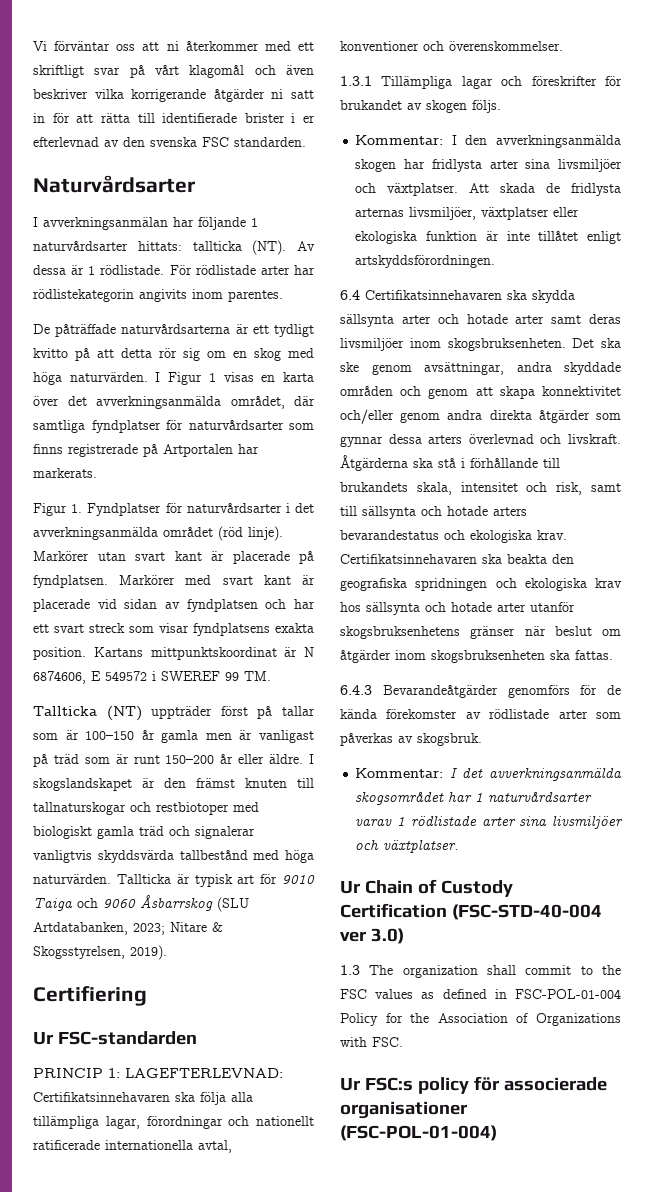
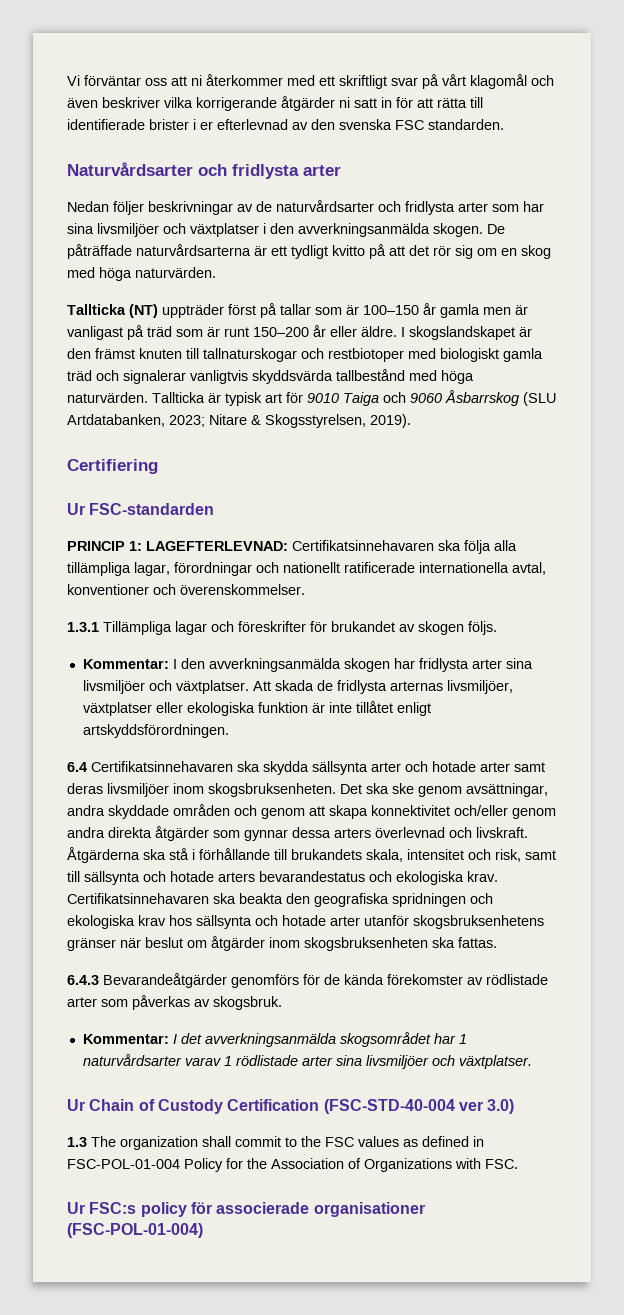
- Naturvårdsarter
- I avverkningsanmälan har följande 1 naturvårdsarter hittats: tallticka (NT). Av dessa är 1 rödlistade. För rödlistade arter har rödlistekategorin angivits inom parentes.
- De påträffade naturvårdsarterna är ett tydligt kvitto på att detta rör sig om en skog med höga naturvärden. I Figur 1 visas en karta över det avverkningsanmälda området, där samtliga fyndplatser för naturvårdsarter som finns registrerade på Artportalen har markerats.
- Figur 1. Fyndplatser för naturvårdsarter i det avverkningsanmälda området (röd linje). Markörer utan svart kant är placerade på fyndplatsen. Markörer med svart kant är placerade vid sidan av fyndplatsen och har ett svart streck som visar fyndplatsens exakta position. Kartans mittpunktskoordinat är N 6874606, E 549572 i SWEREF 99 TM.
+ Naturvårdsarter och fridlysta arter
+ Nedan följer beskrivningar av de naturvårdsarter och fridlysta arter som har sina livsmiljöer och växtplatser i den avverkningsanmälda skogen. De påträffade naturvårdsarterna är ett tydligt kvitto på att det rör sig om en skog med höga naturvärden.

